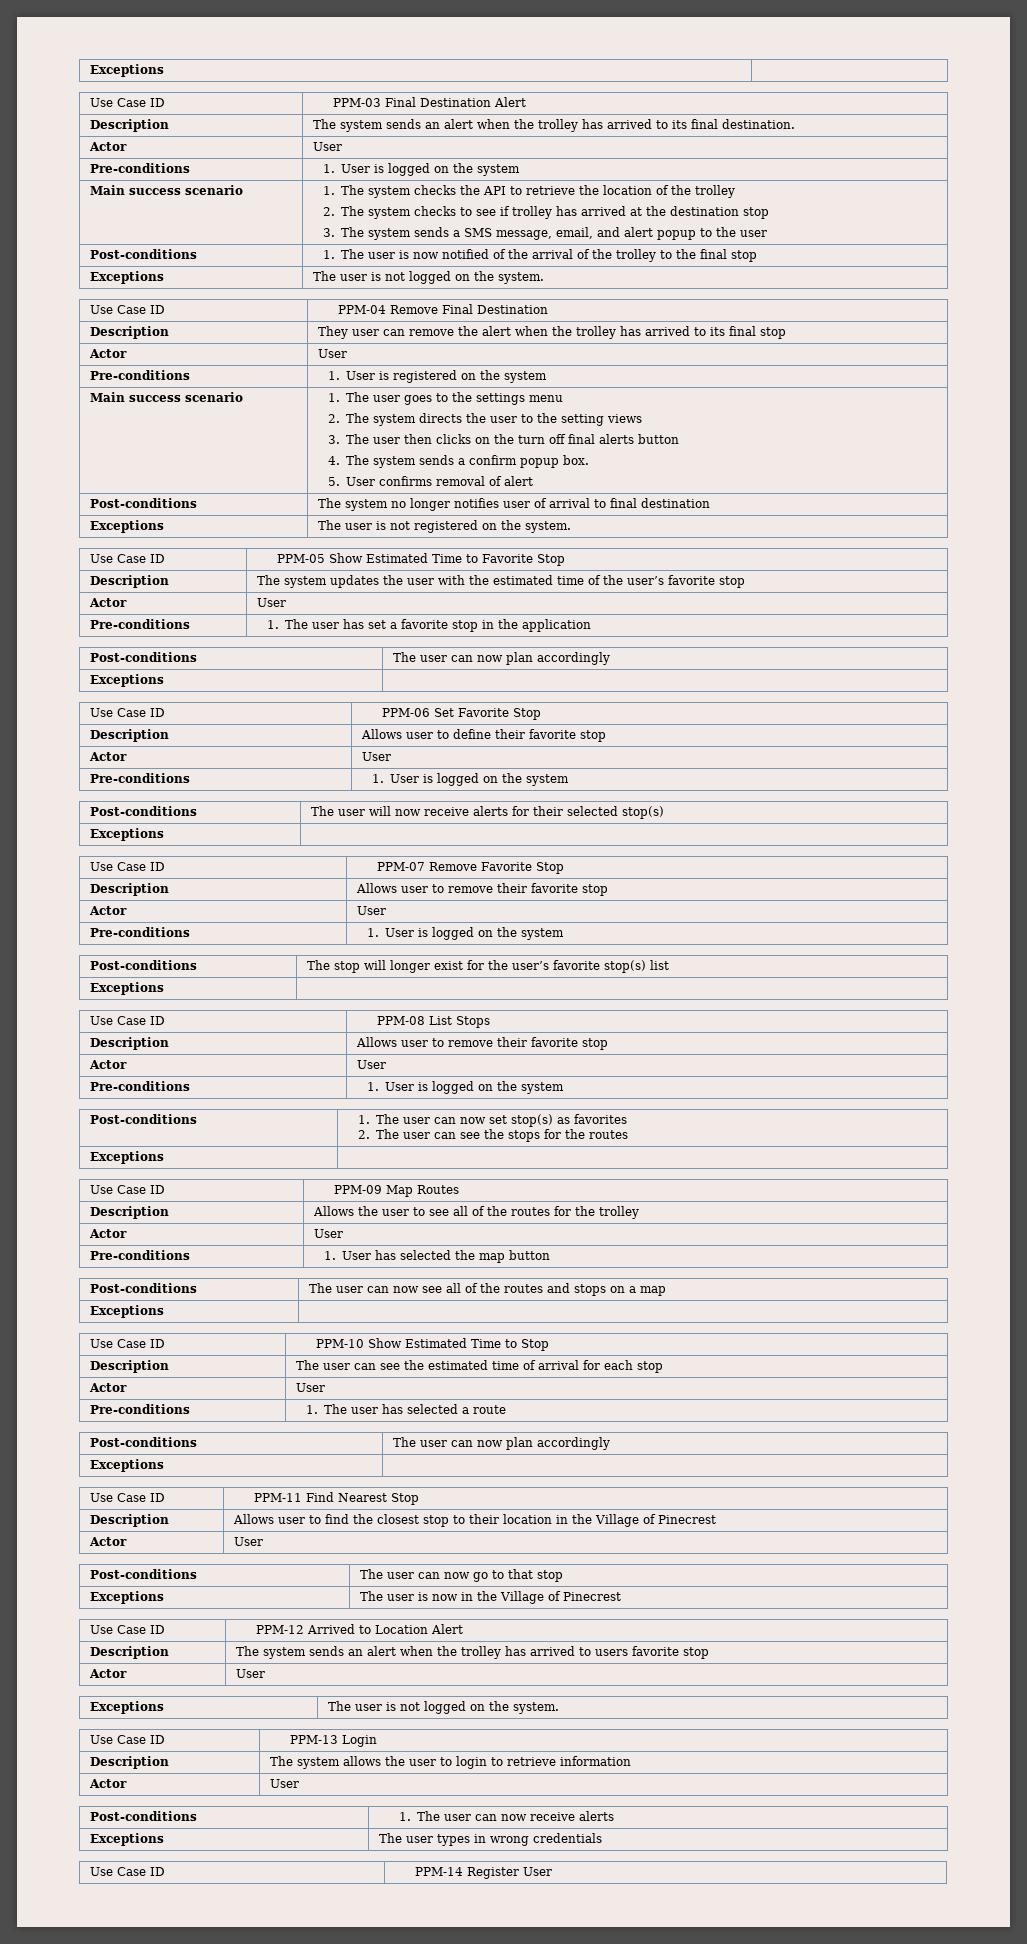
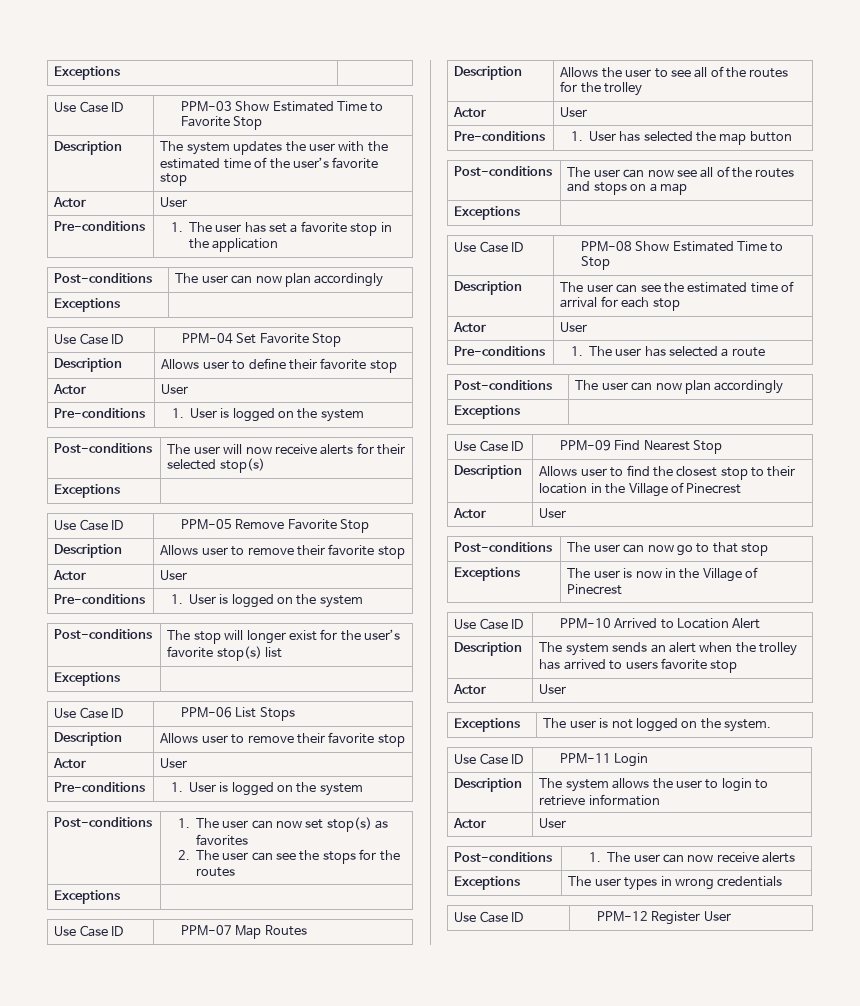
- Use Case ID | PPM-03 Final Destination Alert
- Description | The system sends an alert when the trolley has arrived to its final destination.
- Actor | User
- Pre-conditions | 1. User is logged on the system
- Main success scenario | 1. The system checks the API to retrieve the location of the trolley
- 2. The system checks to see if trolley has arrived at the destination stop
- 3. The system sends a SMS message, email, and alert popup to the user
- Post-conditions | 1. The user is now notified of the arrival of the trolley to the final stop
- Exceptions | The user is not logged on the system.
- Use Case ID | PPM-04 Remove Final Destination
- Description | They user can remove the alert when the trolley has arrived to its final stop
- Actor | User
- Pre-conditions | 1. User is registered on the system
- Main success scenario | 1. The user goes to the settings menu
- 2. The system directs the user to the setting views
- 3. The user then clicks on the turn off final alerts button
- 4. The system sends a confirm popup box.
- 5. User confirms removal of alert
- Post-conditions | The system no longer notifies user of arrival to final destination
- Exceptions | The user is not registered on the system.
- Use Case ID | PPM-05 Show Estimated Time to Favorite Stop
+ Use Case ID | PPM-03 Show Estimated Time to Favorite Stop
- Use Case ID | PPM-06 Set Favorite Stop
+ Use Case ID | PPM-04 Set Favorite Stop
- Use Case ID | PPM-07 Remove Favorite Stop
+ Use Case ID | PPM-05 Remove Favorite Stop
- Use Case ID | PPM-08 List Stops
+ Use Case ID | PPM-06 List Stops
- Use Case ID | PPM-09 Map Routes
+ Use Case ID | PPM-07 Map Routes
- Use Case ID | PPM-10 Show Estimated Time to Stop
+ Use Case ID | PPM-08 Show Estimated Time to Stop
- Use Case ID | PPM-11 Find Nearest Stop
+ Use Case ID | PPM-09 Find Nearest Stop
- Use Case ID | PPM-12 Arrived to Location Alert
+ Use Case ID | PPM-10 Arrived to Location Alert
- Use Case ID | PPM-13 Login
+ Use Case ID | PPM-11 Login
- Use Case ID | PPM-14 Register User
+ Use Case ID | PPM-12 Register User

